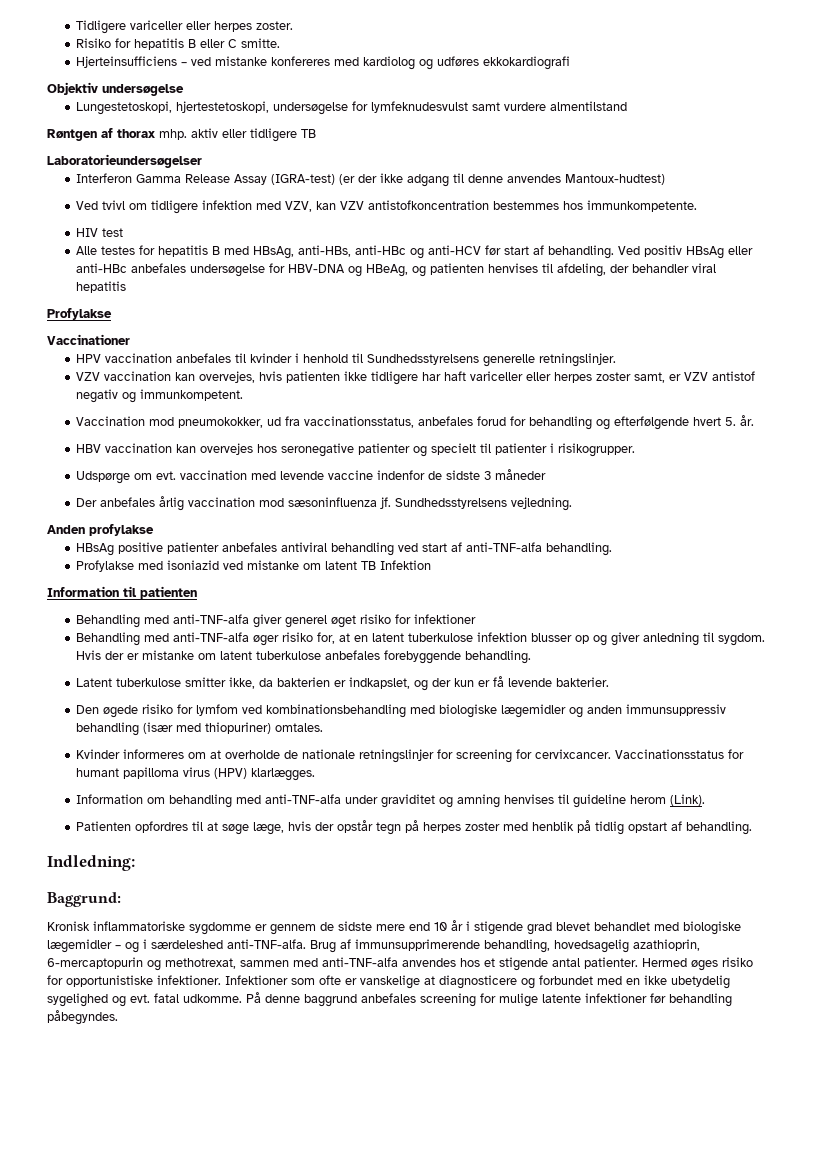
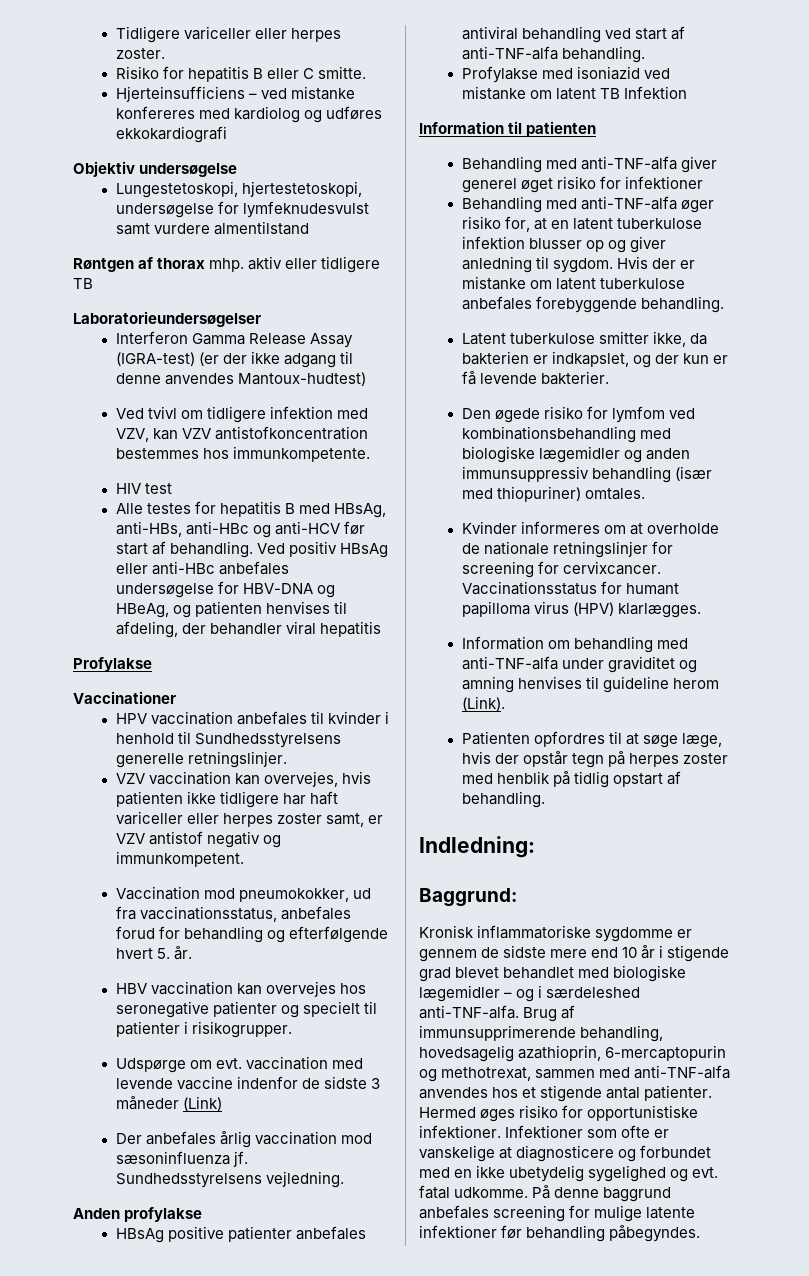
- Udspørge om evt. vaccination med levende vaccine indenfor de sidste 3 måneder
+ Udspørge om evt. vaccination med levende vaccine indenfor de sidste 3 måneder (Link)

